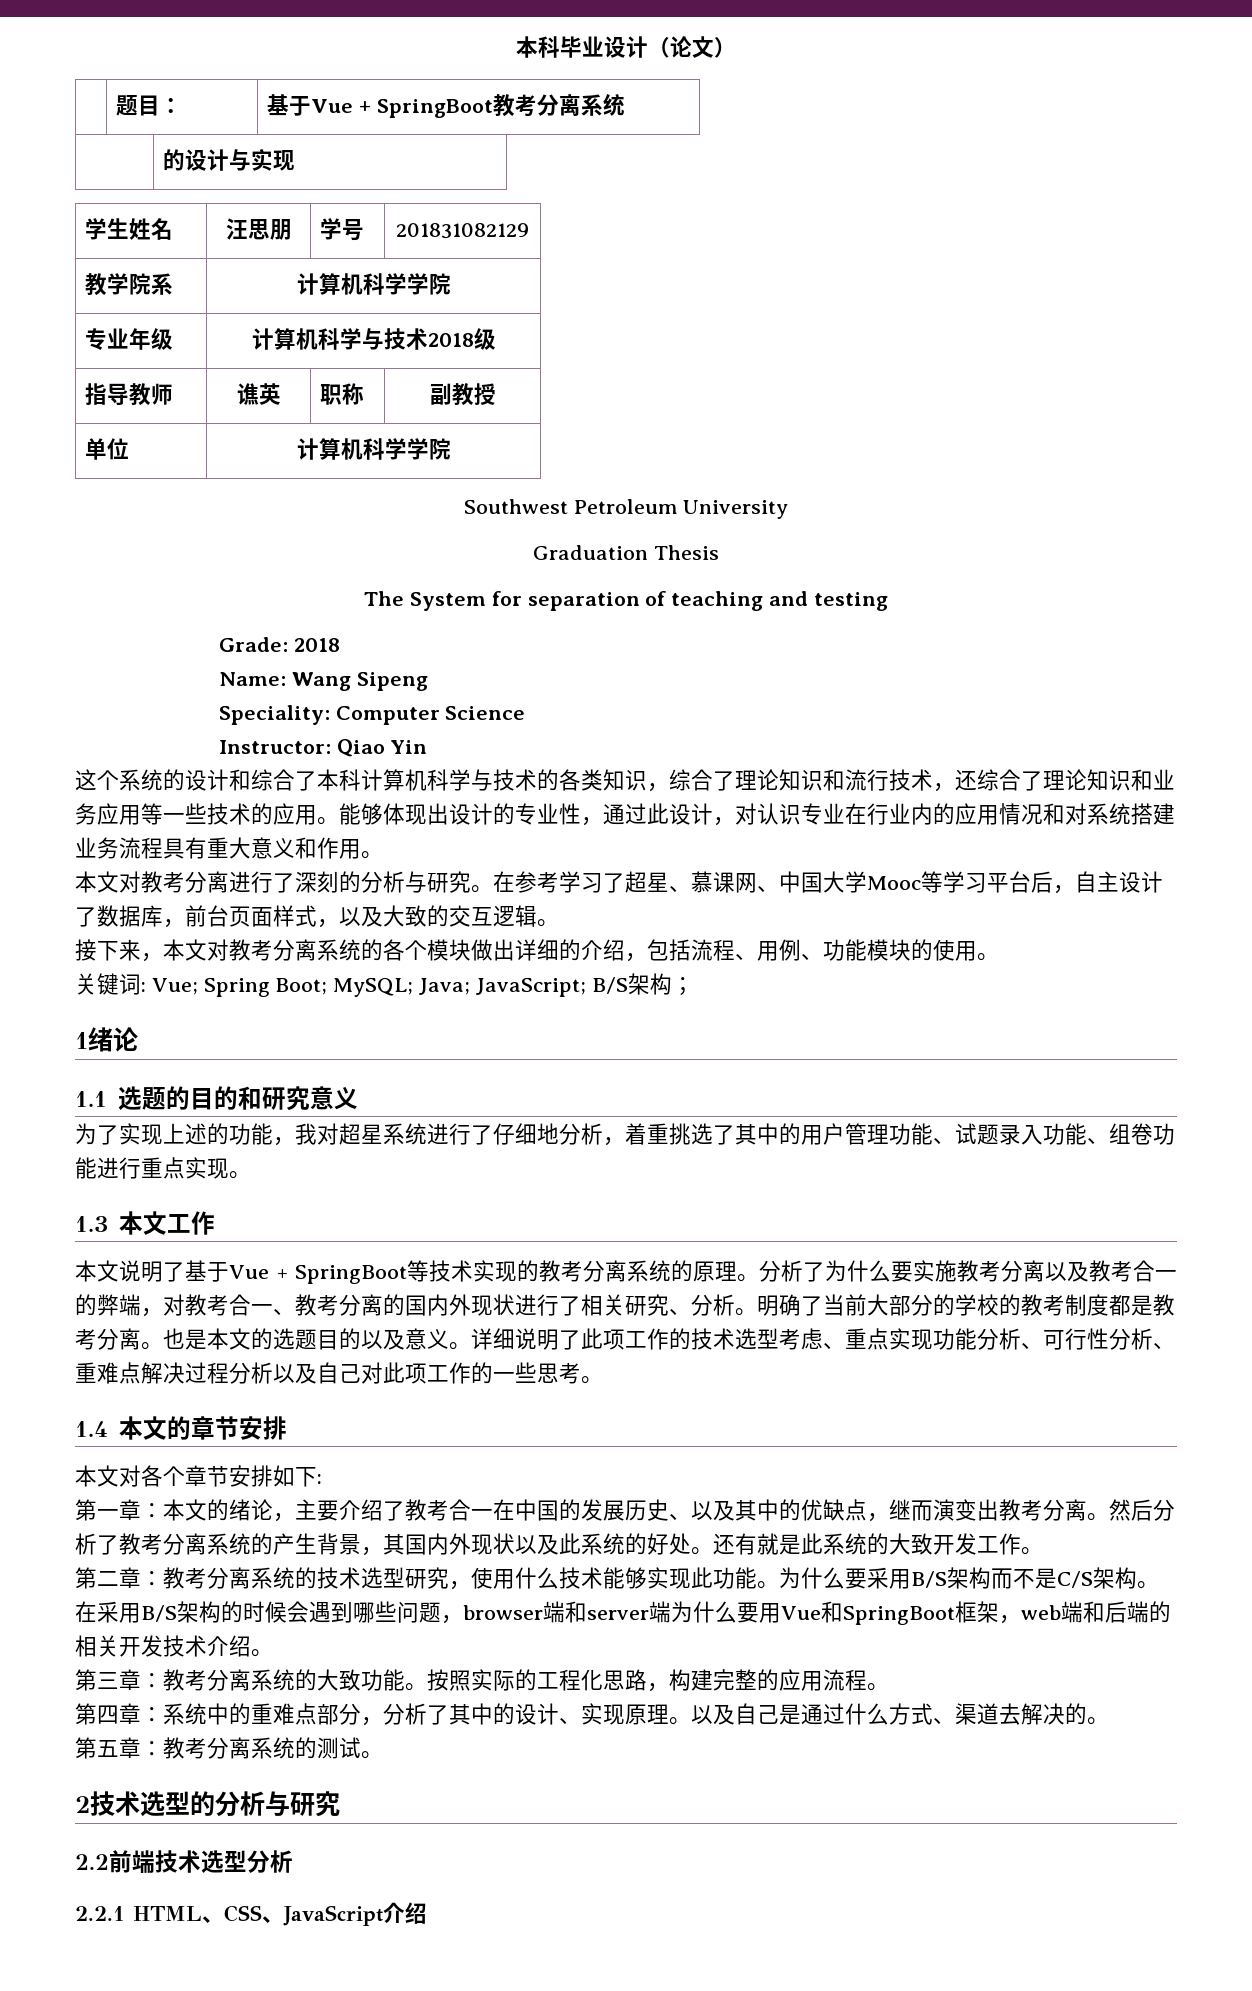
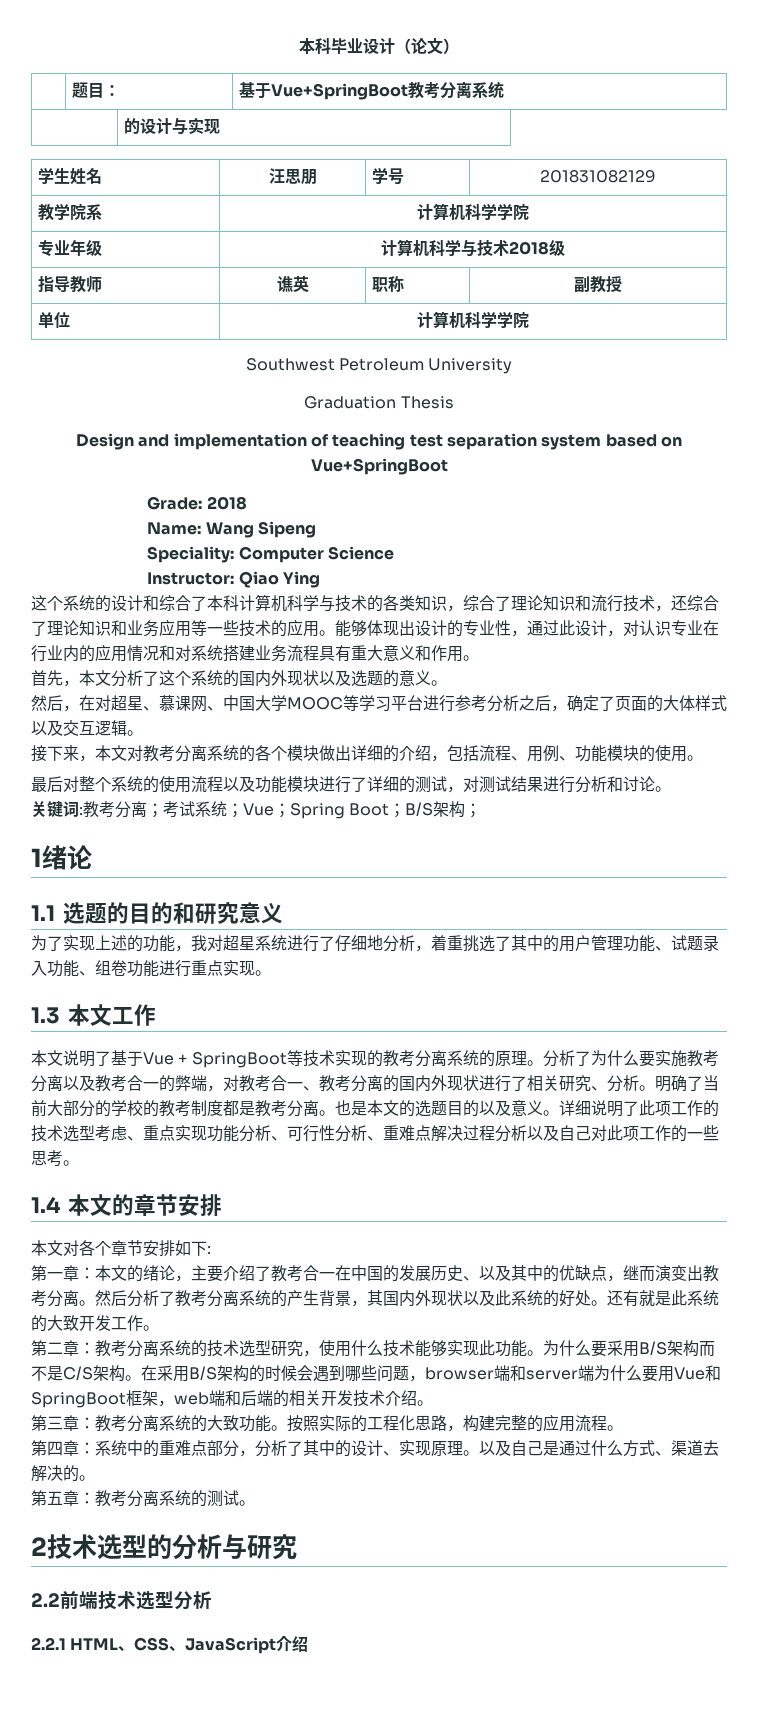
- | 题目： | 基于Vue + SpringBoot教考分离系统
+ | 题目： | 基于Vue+SpringBoot教考分离系统
- The System for separation of teaching and testing
+ Design and implementation of teaching test separation system based on Vue+SpringBoot
- Instructor: Qiao Yin
+ Instructor: Qiao Ying
- 本文对教考分离进行了深刻的分析与研究。在参考学习了超星、慕课网、中国大学Mooc等学习平台后，自主设计了数据库，前台页面样式，以及大致的交互逻辑。
+ 首先，本文分析了这个系统的国内外现状以及选题的意义。
+ 然后，在对超星、慕课网、中国大学MOOC等学习平台进行参考分析之后，确定了页面的大体样式以及交互逻辑。
- 关键词: Vue; Spring Boot; MySQL; Java; JavaScript; B/S架构；
+ 最后对整个系统的使用流程以及功能模块进行了详细的测试，对测试结果进行分析和讨论。
+ 关键词:教考分离；考试系统；Vue；Spring Boot；B/S架构；

